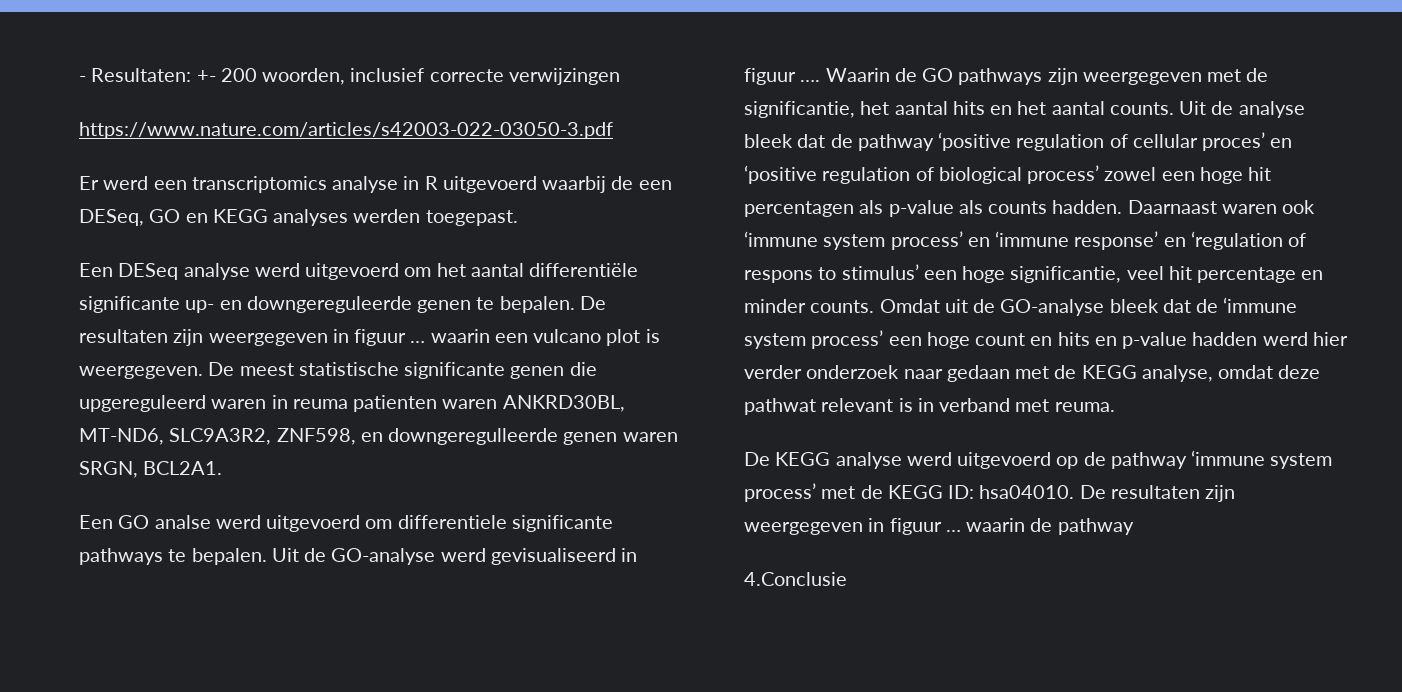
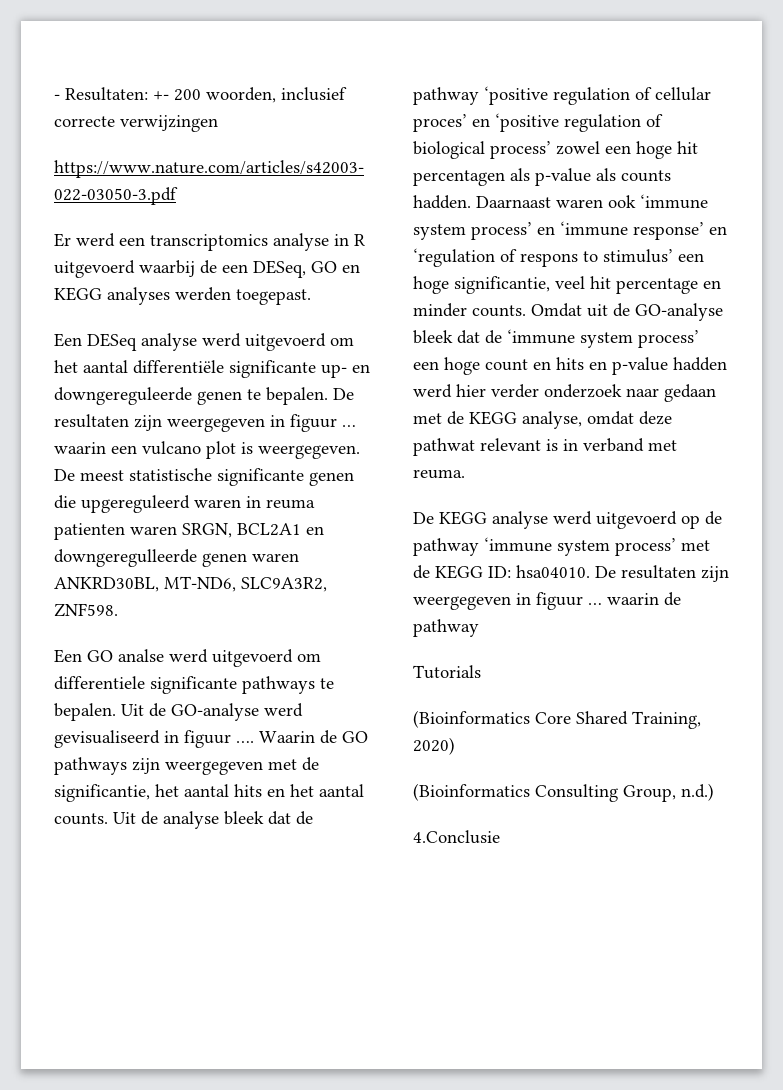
- De meest statistische significante genen die upgereguleerd waren in reuma patienten waren ANKRD30BL, MT-ND6, SLC9A3R2, ZNF598, en downgeregulleerde genen waren SRGN, BCL2A1.
+ De meest statistische significante genen die upgereguleerd waren in reuma patienten waren SRGN, BCL2A1 en downgeregulleerde genen waren ANKRD30BL, MT-ND6, SLC9A3R2, ZNF598.
+ Tutorials
+ (Bioinformatics Core Shared Training, 2020)
+ (Bioinformatics Consulting Group, n.d.)

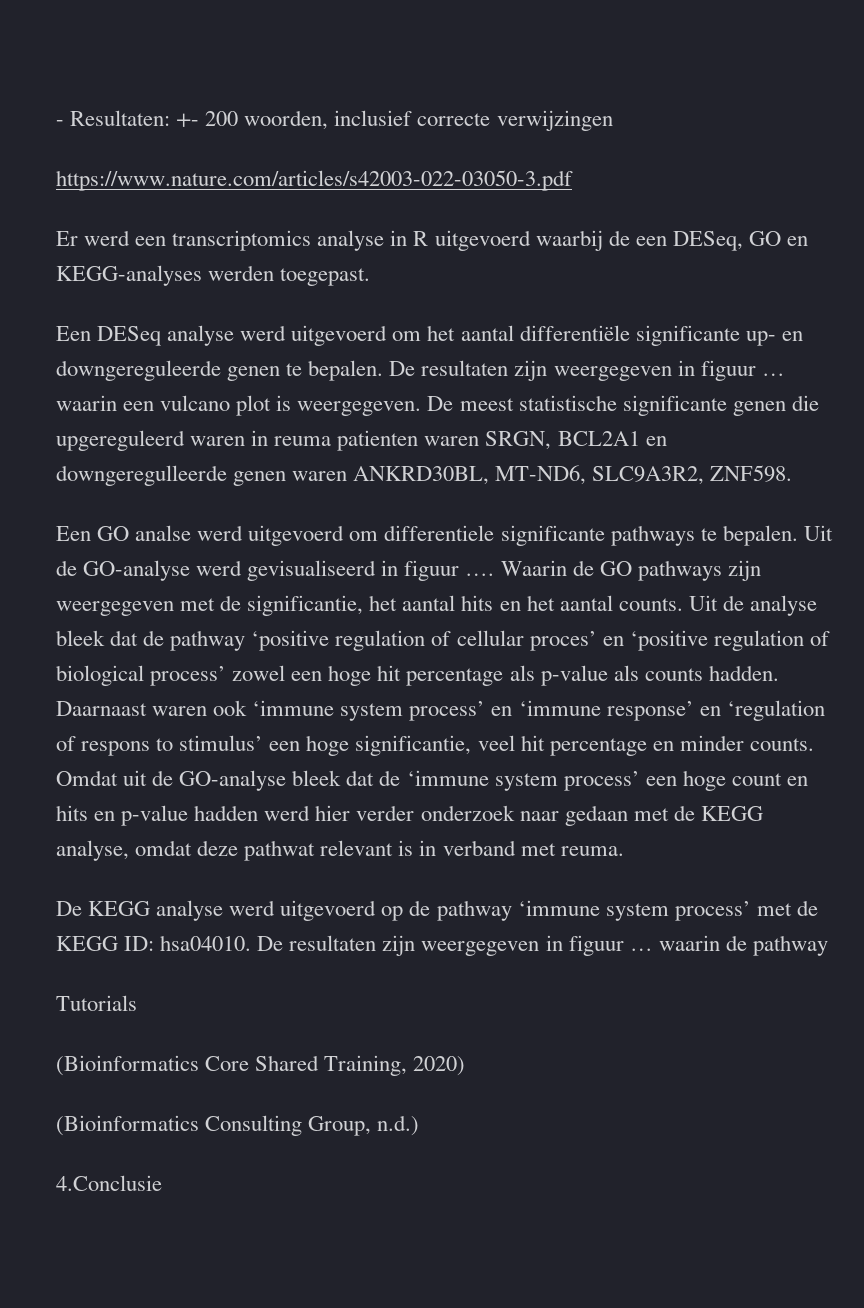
- Er werd een transcriptomics analyse in R uitgevoerd waarbij de een DESeq, GO en KEGG analyses werden toegepast.
+ Er werd een transcriptomics analyse in R uitgevoerd waarbij de een DESeq, GO en KEGG-analyses werden toegepast.
- Uit de analyse bleek dat de pathway ‘positive regulation of cellular proces’ en ‘positive regulation of biological process’ zowel een hoge hit percentagen als p-value als counts hadden.
+ Uit de analyse bleek dat de pathway ‘positive regulation of cellular proces’ en ‘positive regulation of biological process’ zowel een hoge hit percentage als p-value als counts hadden.

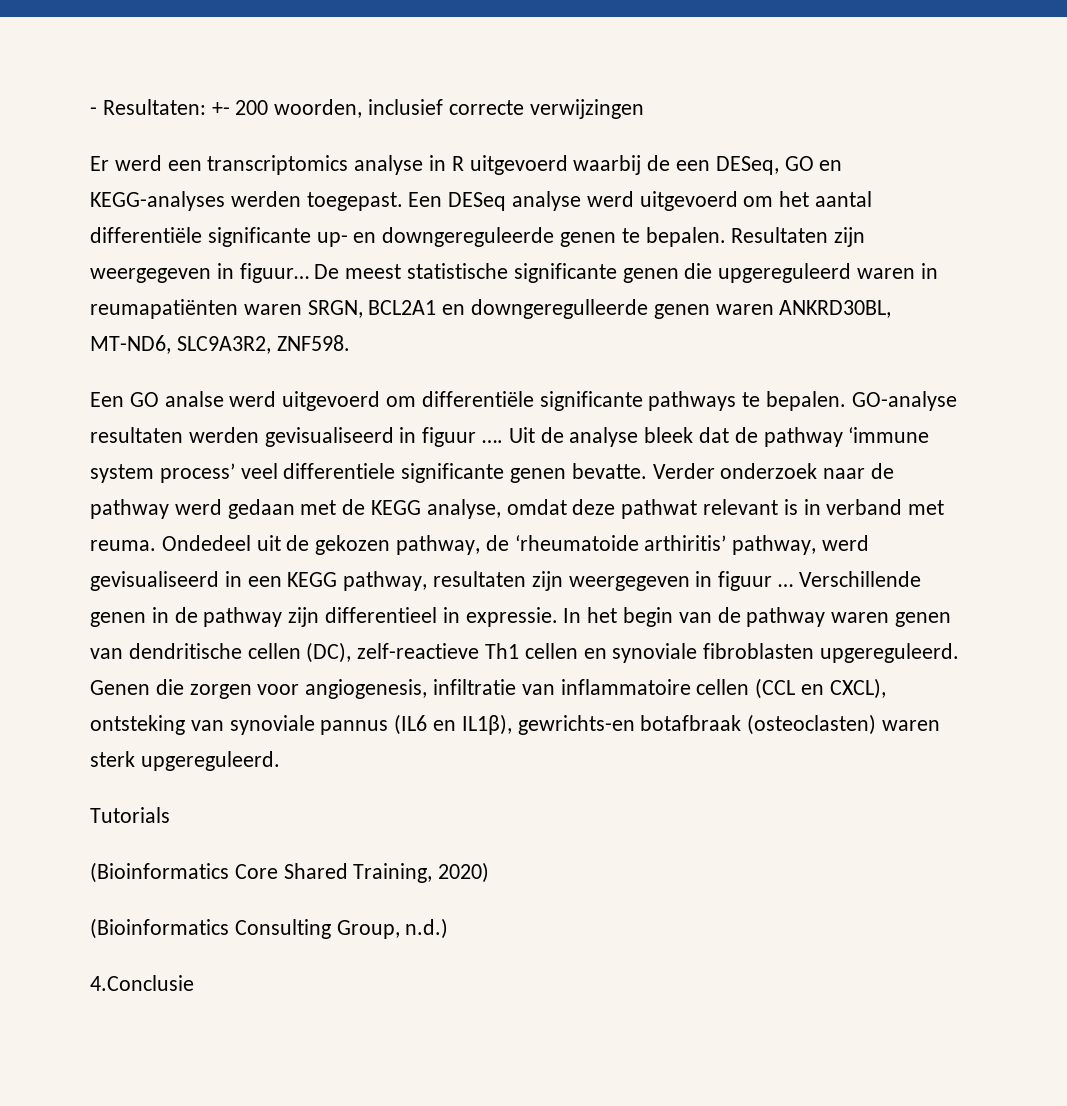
- https://www.nature.com/articles/s42003-022-03050-3.pdf
- Er werd een transcriptomics analyse in R uitgevoerd waarbij de een DESeq, GO en KEGG-analyses werden toegepast.
- Een DESeq analyse werd uitgevoerd om het aantal differentiële significante up- en downgereguleerde genen te bepalen.
+ Er werd een transcriptomics analyse in R uitgevoerd waarbij de een DESeq, GO en KEGG-analyses werden toegepast. Een DESeq analyse werd uitgevoerd om het aantal differentiële significante up- en downgereguleerde genen te bepalen.
- De resultaten zijn weergegeven in figuur … waarin een vulcano plot is weergegeven.
+ Resultaten zijn weergegeven in figuur…
- De meest statistische significante genen die upgereguleerd waren in reuma patienten waren SRGN, BCL2A1 en downgeregulleerde genen waren ANKRD30BL, MT-ND6, SLC9A3R2, ZNF598.
+ De meest statistische significante genen die upgereguleerd waren in reumapatiënten waren SRGN, BCL2A1 en downgeregulleerde genen waren ANKRD30BL, MT-ND6, SLC9A3R2, ZNF598.
- Een GO analse werd uitgevoerd om differentiele significante pathways te bepalen.
+ Een GO analse werd uitgevoerd om differentiële significante pathways te bepalen.
- Uit de GO-analyse werd gevisualiseerd in figuur …. Waarin de GO pathways zijn weergegeven met de significantie, het aantal hits en het aantal counts.
+ GO-analyse resultaten werden gevisualiseerd in figuur ….
- Uit de analyse bleek dat de pathway ‘positive regulation of cellular proces’ en ‘positive regulation of biological process’ zowel een hoge hit percentage als p-value als counts hadden. Daarnaast waren ook ‘immune system process’ en ‘immune response’ en ‘regulation of respons to stimulus’ een hoge significantie, veel hit percentage en minder counts. Omdat uit de GO-analyse bleek dat de ‘immune system process’ een hoge count en hits en p-value hadden werd hier verder onderzoek naar gedaan met de KEGG analyse, omdat deze pathwat relevant is in verband met reuma.
- De KEGG analyse werd uitgevoerd op de pathway ‘immune system process’ met de KEGG ID: hsa04010. De resultaten zijn weergegeven in figuur … waarin de pathway
+ Uit de analyse bleek dat de pathway ‘immune system process’ veel differentiele significante genen bevatte. Verder onderzoek naar de pathway werd gedaan met de KEGG analyse, omdat deze pathwat relevant is in verband met reuma. Ondedeel uit de gekozen pathway, de ‘rheumatoide arthiritis’ pathway, werd gevisualiseerd in een KEGG pathway, resultaten zijn weergegeven in figuur … Verschillende genen in de pathway zijn differentieel in expressie. In het begin van de pathway waren genen van dendritische cellen (DC), zelf-reactieve Th1 cellen en synoviale fibroblasten upgereguleerd. Genen die zorgen voor angiogenesis, infiltratie van inflammatoire cellen (CCL en CXCL), ontsteking van synoviale pannus (IL6 en IL1β), gewrichts-en botafbraak (osteoclasten) waren sterk upgereguleerd.

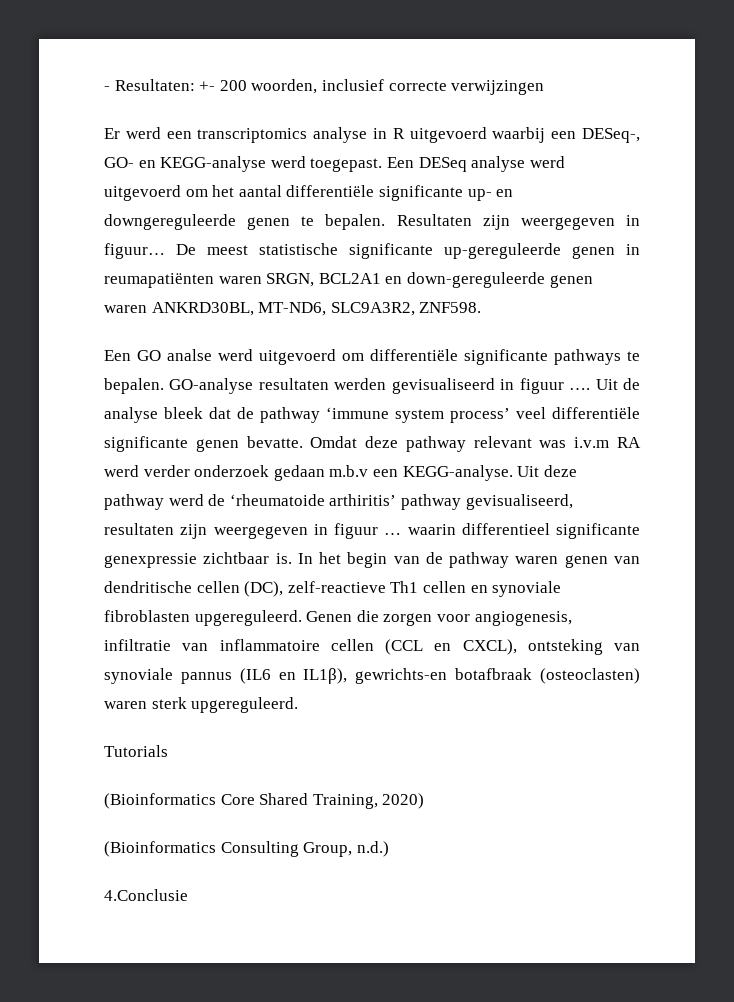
- Er werd een transcriptomics analyse in R uitgevoerd waarbij de een DESeq, GO en KEGG-analyses werden toegepast.
+ Er werd een transcriptomics analyse in R uitgevoerd waarbij een DESeq-, GO- en KEGG-analyse werd toegepast.
- De meest statistische significante genen die upgereguleerd waren in reumapatiënten waren SRGN, BCL2A1 en downgeregulleerde genen waren ANKRD30BL, MT-ND6, SLC9A3R2, ZNF598.
+ De meest statistische significante up-gereguleerde genen in reumapatiënten waren SRGN, BCL2A1 en down-gereguleerde genen waren ANKRD30BL, MT-ND6, SLC9A3R2, ZNF598.
- Uit de analyse bleek dat de pathway ‘immune system process’ veel differentiele significante genen bevatte.
+ Uit de analyse bleek dat de pathway ‘immune system process’ veel differentiële significante genen bevatte.
- Verder onderzoek naar de pathway werd gedaan met de KEGG analyse, omdat deze pathwat relevant is in verband met reuma. Ondedeel uit de gekozen pathway, de ‘rheumatoide arthiritis’ pathway, werd gevisualiseerd in een KEGG pathway, resultaten zijn weergegeven in figuur … Verschillende genen in de pathway zijn differentieel in expressie.
+ Omdat deze pathway relevant was i.v.m RA werd verder onderzoek gedaan m.b.v een KEGG-analyse. Uit deze pathway werd de ‘rheumatoide arthiritis’ pathway gevisualiseerd, resultaten zijn weergegeven in figuur … waarin differentieel significante genexpressie zichtbaar is.

